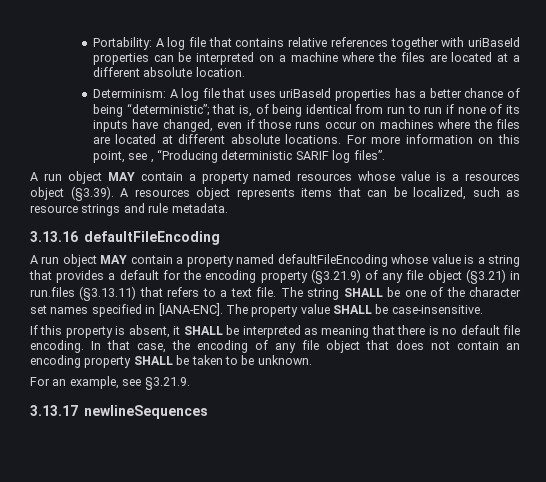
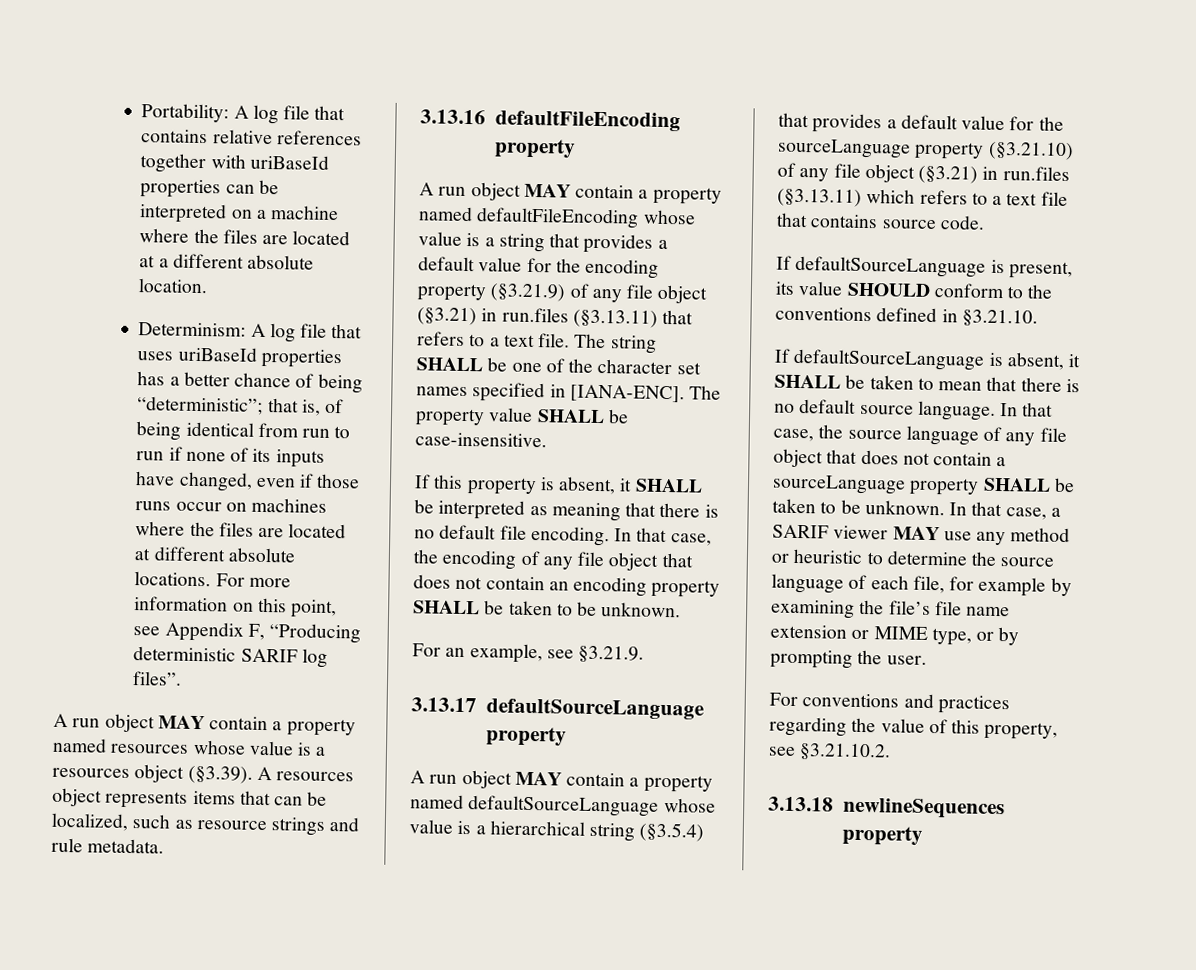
- For more information on this point, see , “Producing deterministic SARIF log files”.
+ For more information on this point, see Appendix F, “Producing deterministic SARIF log files”.
- 3.13.16 defaultFileEncoding
+ 3.13.16 defaultFileEncoding property
- A run object MAY contain a property named defaultFileEncoding whose value is a string that provides a default for the encoding property (§3.21.9) of any file object (§3.21) in run.files (§3.13.11) that refers to a text file.
+ A run object MAY contain a property named defaultFileEncoding whose value is a string that provides a default value for the encoding property (§3.21.9) of any file object (§3.21) in run.files (§3.13.11) that refers to a text file.
- 3.13.17 newlineSequences
+ 3.13.17 defaultSourceLanguage property
+ A run object MAY contain a property named defaultSourceLanguage whose value is a hierarchical string (§3.5.4) that provides a default value for the sourceLanguage property (§3.21.10) of any file object (§3.21) in run.files (§3.13.11) which refers to a text file that contains source code.
+ If defaultSourceLanguage is present, its value SHOULD conform to the conventions defined in §3.21.10.
+ If defaultSourceLanguage is absent, it SHALL be taken to mean that there is no default source language. In that case, the source language of any file object that does not contain a sourceLanguage property SHALL be taken to be unknown. In that case, a SARIF viewer MAY use any method or heuristic to determine the source language of each file, for example by examining the file’s file name extension or MIME type, or by prompting the user.
+ For conventions and practices regarding the value of this property, see §3.21.10.2.
+ 3.13.18 newlineSequences property

